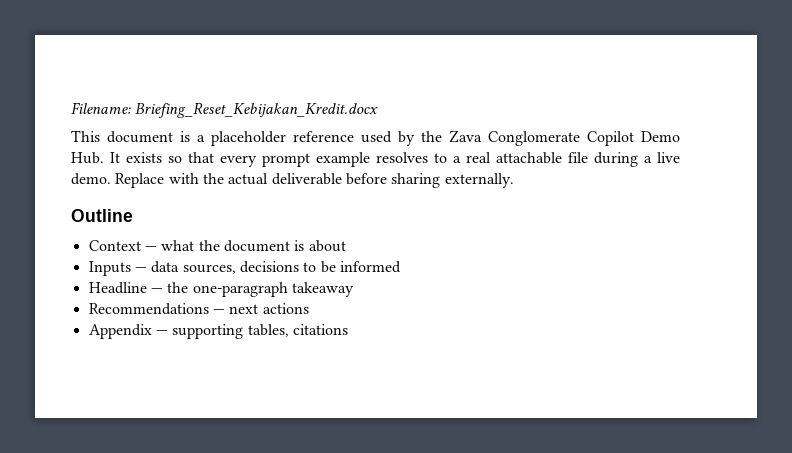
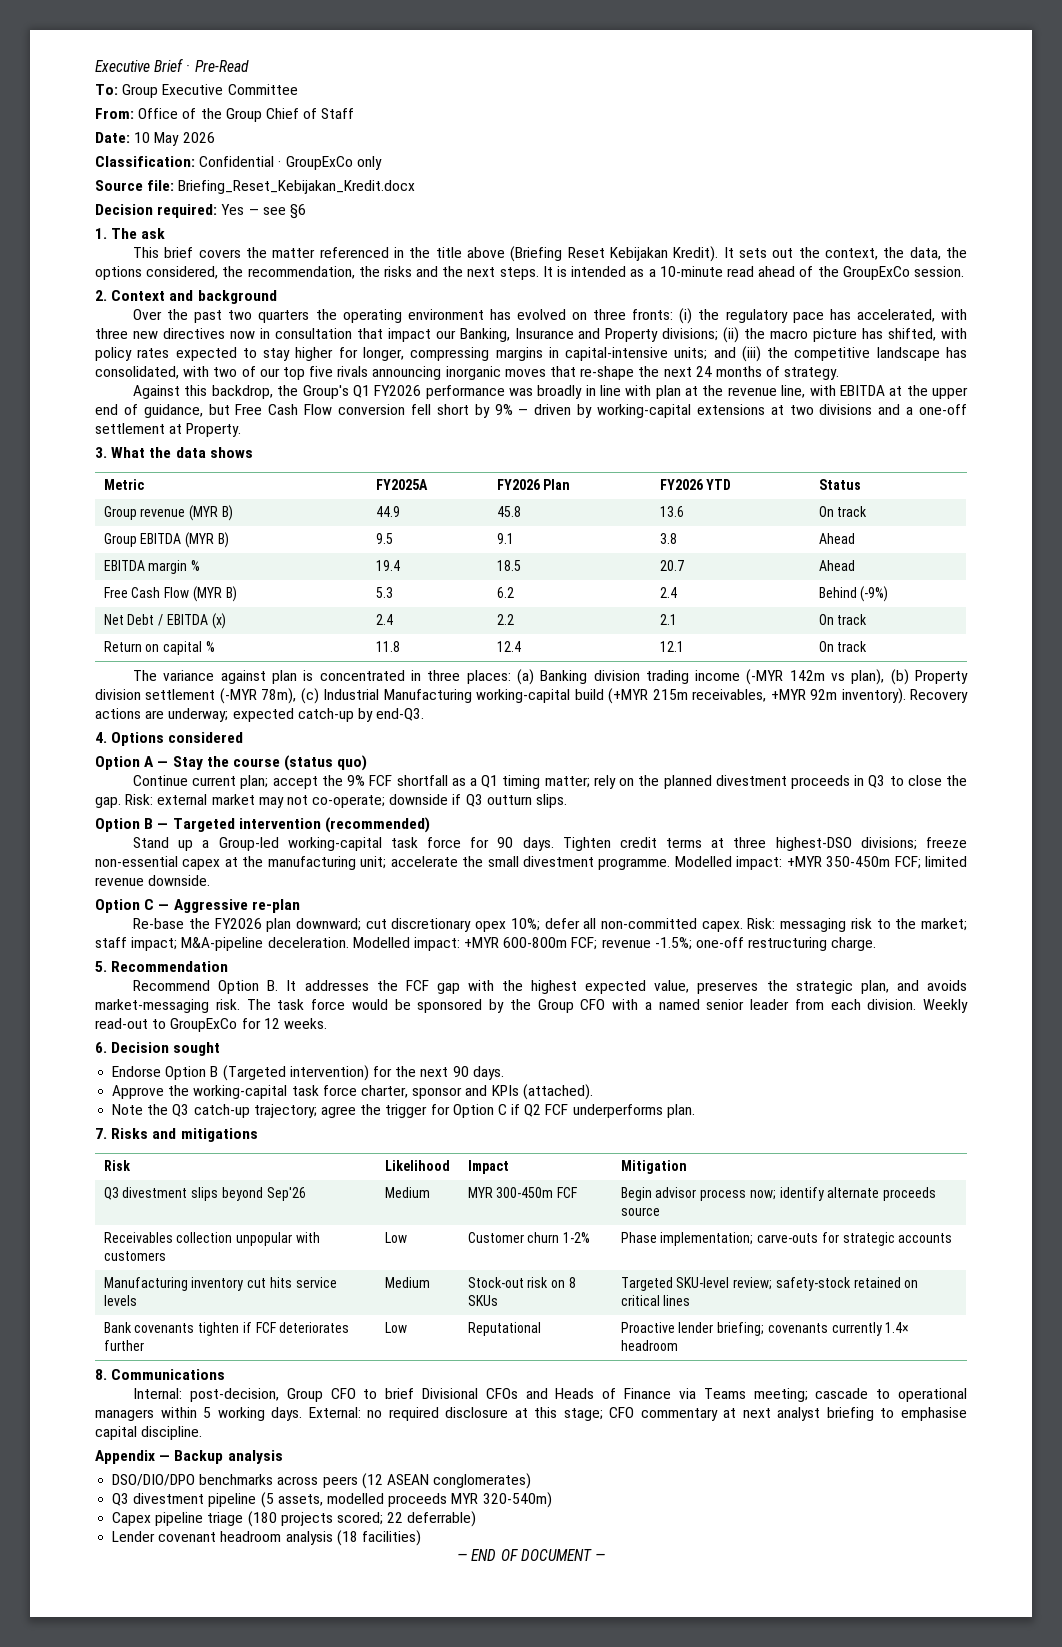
- Filename: Briefing_Reset_Kebijakan_Kredit.docx
- This document is a placeholder reference used by the Zava Conglomerate Copilot Demo Hub. It exists so that every prompt example resolves to a real attachable file during a live demo. Replace with the actual deliverable before sharing externally.
- Outline
- Context — what the document is about
- Inputs — data sources, decisions to be informed
- Headline — the one-paragraph takeaway
- Recommendations — next actions
- Appendix — supporting tables, citations
+ Executive Brief · Pre-Read
+ To: Group Executive Committee
+ From: Office of the Group Chief of Staff
+ Date: 10 May 2026
+ Classification: Confidential · GroupExCo only
+ Source file: Briefing_Reset_Kebijakan_Kredit.docx
+ Decision required: Yes — see §6
+ 1. The ask
+ This brief covers the matter referenced in the title above (Briefing Reset Kebijakan Kredit). It sets out the context, the data, the options considered, the recommendation, the risks and the next steps. It is intended as a 10-minute read ahead of the GroupExCo session.
+ 2. Context and background
+ Over the past two quarters the operating environment has evolved on three fronts: (i) the regulatory pace has accelerated, with three new directives now in consultation that impact our Banking, Insurance and Property divisions; (ii) the macro picture has shifted, with policy rates expected to stay higher for longer, compressing margins in capital-intensive units; and (iii) the competitive landscape has consolidated, with two of our top five rivals announcing inorganic moves that re-shape the next 24 months of strategy.
+ Against this backdrop, the Group's Q1 FY2026 performance was broadly in line with plan at the revenue line, with EBITDA at the upper end of guidance, but Free Cash Flow conversion fell short by 9% — driven by working-capital extensions at two divisions and a one-off settlement at Property.
+ 3. What the data shows
+ Metric | FY2025A | FY2026 Plan | FY2026 YTD | Status
+ Group revenue (MYR B) | 44.9 | 45.8 | 13.6 | On track
+ Group EBITDA (MYR B) | 9.5 | 9.1 | 3.8 | Ahead
+ EBITDA margin % | 19.4 | 18.5 | 20.7 | Ahead
+ Free Cash Flow (MYR B) | 5.3 | 6.2 | 2.4 | Behind (-9%)
+ Net Debt / EBITDA (x) | 2.4 | 2.2 | 2.1 | On track
+ Return on capital % | 11.8 | 12.4 | 12.1 | On track
+ The variance against plan is concentrated in three places: (a) Banking division trading income (-MYR 142m vs plan), (b) Property division settlement (-MYR 78m), (c) Industrial Manufacturing working-capital build (+MYR 215m receivables, +MYR 92m inventory). Recovery actions are underway; expected catch-up by end-Q3.
+ 4. Options considered
+ Option A — Stay the course (status quo)
+ Continue current plan; accept the 9% FCF shortfall as a Q1 timing matter; rely on the planned divestment proceeds in Q3 to close the gap. Risk: external market may not co-operate; downside if Q3 outturn slips.
+ Option B — Targeted intervention (recommended)
+ Stand up a Group-led working-capital task force for 90 days. Tighten credit terms at three highest-DSO divisions; freeze non-essential capex at the manufacturing unit; accelerate the small divestment programme. Modelled impact: +MYR 350-450m FCF; limited revenue downside.
+ Option C — Aggressive re-plan
+ Re-base the FY2026 plan downward; cut discretionary opex 10%; defer all non-committed capex. Risk: messaging risk to the market; staff impact; M&A-pipeline deceleration. Modelled impact: +MYR 600-800m FCF; revenue -1.5%; one-off restructuring charge.
+ 5. Recommendation
+ Recommend Option B. It addresses the FCF gap with the highest expected value, preserves the strategic plan, and avoids market-messaging risk. The task force would be sponsored by the Group CFO with a named senior leader from each division. Weekly read-out to GroupExCo for 12 weeks.
+ 6. Decision sought
+ Endorse Option B (Targeted intervention) for the next 90 days.
+ Approve the working-capital task force charter, sponsor and KPIs (attached).
+ Note the Q3 catch-up trajectory; agree the trigger for Option C if Q2 FCF underperforms plan.
+ 7. Risks and mitigations
+ Risk | Likelihood | Impact | Mitigation
+ Q3 divestment slips beyond Sep'26 | Medium | MYR 300-450m FCF | Begin advisor process now; identify alternate proceeds source
+ Receivables collection unpopular with customers | Low | Customer churn 1-2% | Phase implementation; carve-outs for strategic accounts
+ Manufacturing inventory cut hits service levels | Medium | Stock-out risk on 8 SKUs | Targeted SKU-level review; safety-stock retained on critical lines
+ Bank covenants tighten if FCF deteriorates further | Low | Reputational | Proactive lender briefing; covenants currently 1.4× headroom
+ 8. Communications
+ Internal: post-decision, Group CFO to brief Divisional CFOs and Heads of Finance via Teams meeting; cascade to operational managers within 5 working days. External: no required disclosure at this stage; CFO commentary at next analyst briefing to emphasise capital discipline.
+ Appendix — Backup analysis
+ DSO/DIO/DPO benchmarks across peers (12 ASEAN conglomerates)
+ Q3 divestment pipeline (5 assets, modelled proceeds MYR 320-540m)
+ Capex pipeline triage (180 projects scored; 22 deferrable)
+ Lender covenant headroom analysis (18 facilities)
+ — END OF DOCUMENT —

